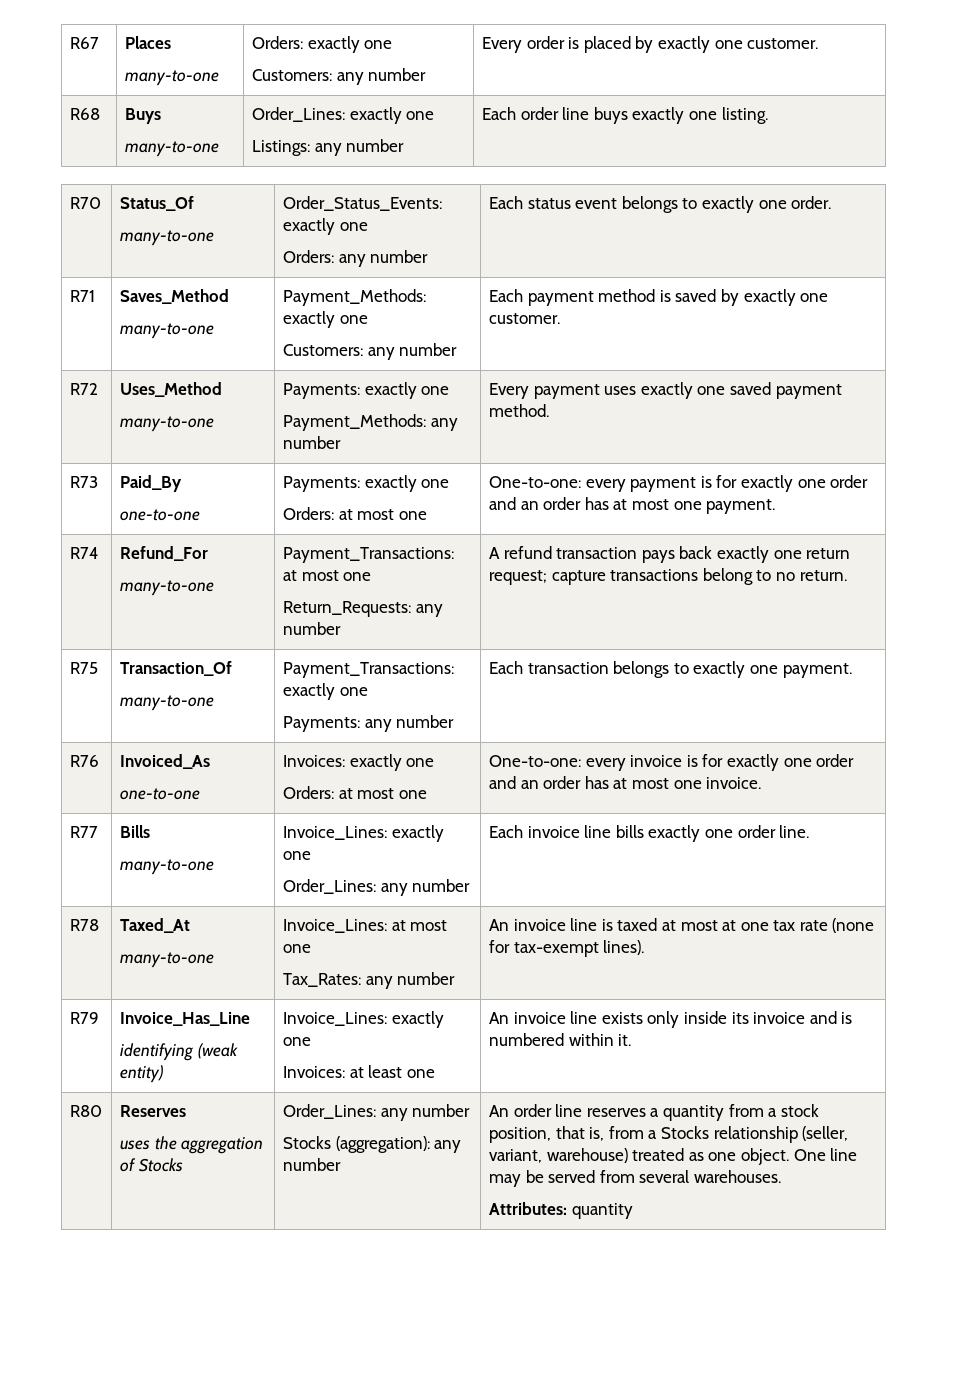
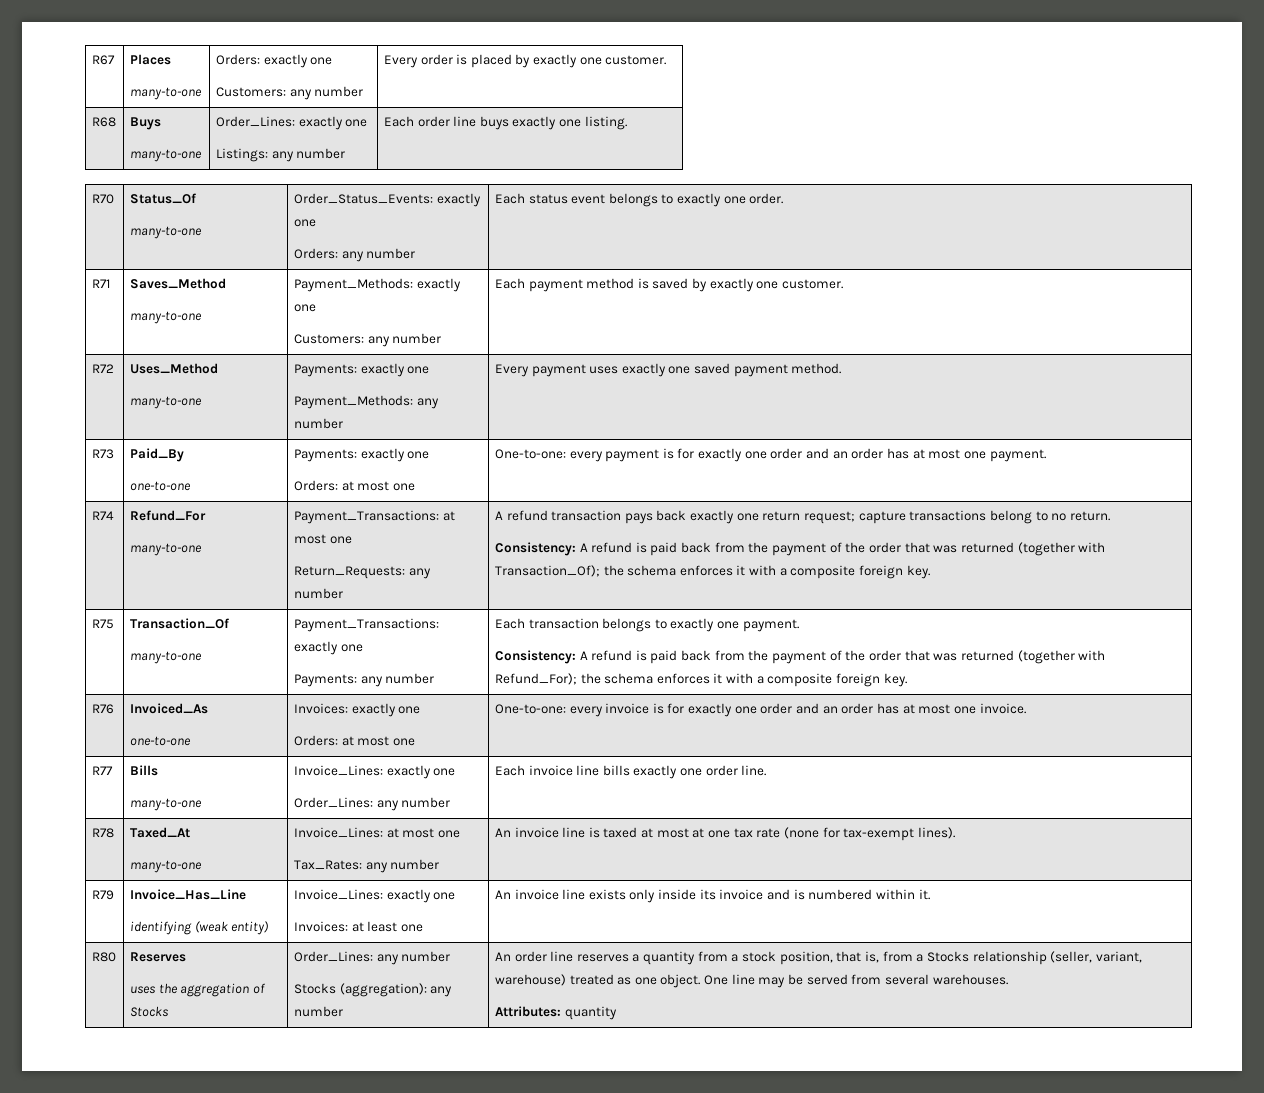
+ Consistency: A refund is paid back from the payment of the order that was returned (together with Transaction_Of); the schema enforces it with a composite foreign key.
+ Consistency: A refund is paid back from the payment of the order that was returned (together with Refund_For); the schema enforces it with a composite foreign key.

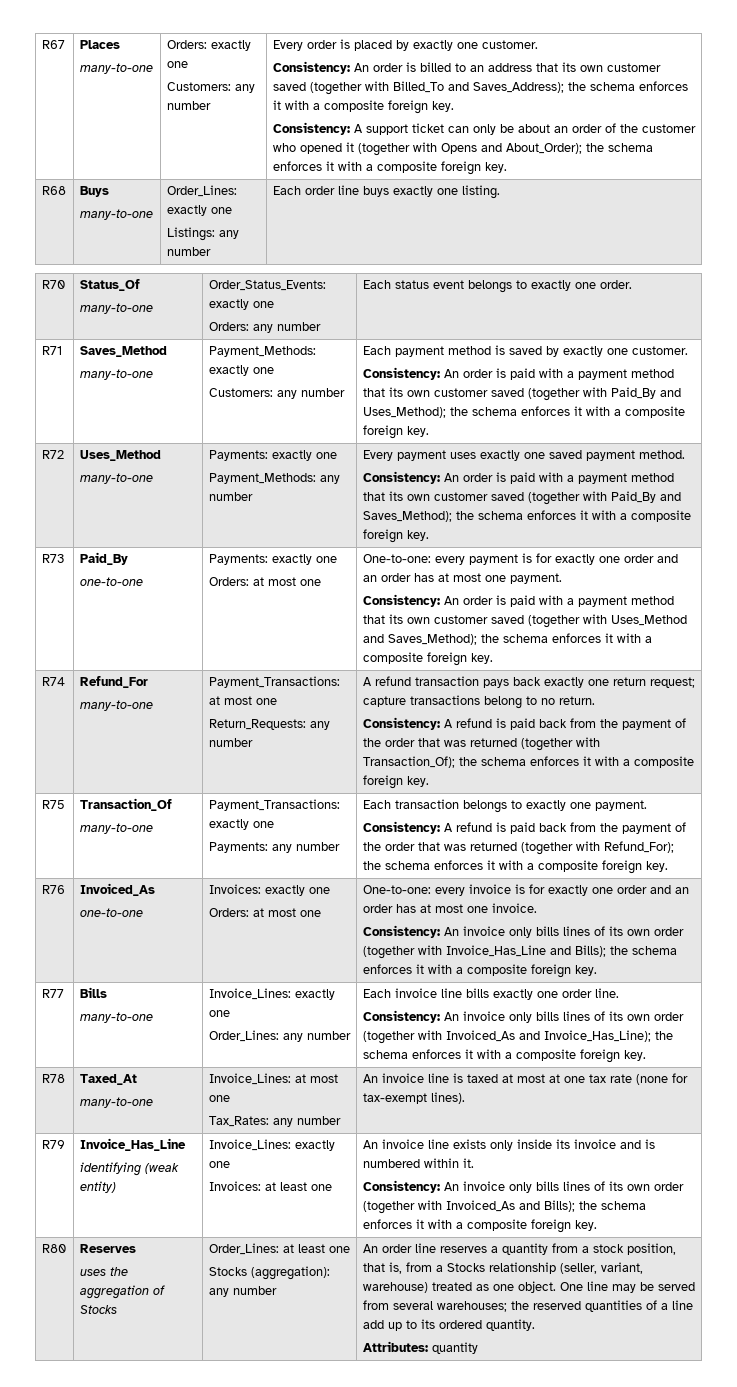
+ Consistency: An order is billed to an address that its own customer saved (together with Billed_To and Saves_Address); the schema enforces it with a composite foreign key.
+ Consistency: A support ticket can only be about an order of the customer who opened it (together with Opens and About_Order); the schema enforces it with a composite foreign key.
+ Consistency: An order is paid with a payment method that its own customer saved (together with Paid_By and Uses_Method); the schema enforces it with a composite foreign key.
+ Consistency: An order is paid with a payment method that its own customer saved (together with Paid_By and Saves_Method); the schema enforces it with a composite foreign key.
+ Consistency: An order is paid with a payment method that its own customer saved (together with Uses_Method and Saves_Method); the schema enforces it with a composite foreign key.
+ Consistency: An invoice only bills lines of its own order (together with Invoice_Has_Line and Bills); the schema enforces it with a composite foreign key.
+ Consistency: An invoice only bills lines of its own order (together with Invoiced_As and Invoice_Has_Line); the schema enforces it with a composite foreign key.
+ Consistency: An invoice only bills lines of its own order (together with Invoiced_As and Bills); the schema enforces it with a composite foreign key.
- uses the aggregation of Stocks | Order_Lines: any number
+ uses the aggregation of Stocks | Order_Lines: at least one
- One line may be served from several warehouses.
+ One line may be served from several warehouses; the reserved quantities of a line add up to its ordered quantity.

